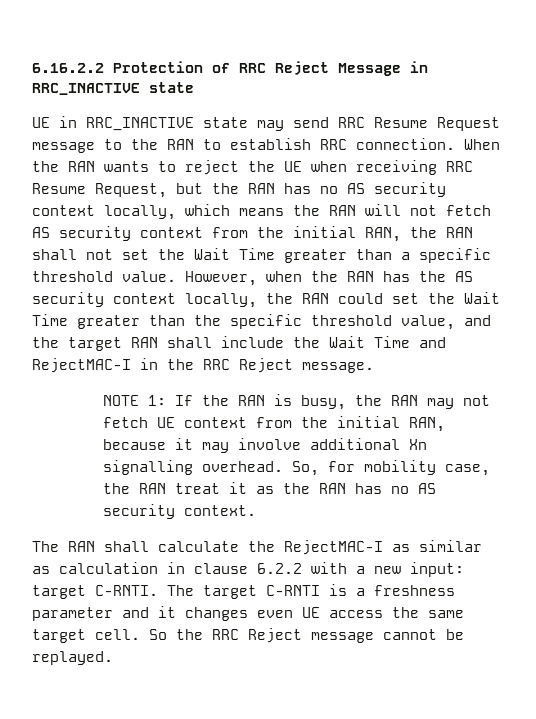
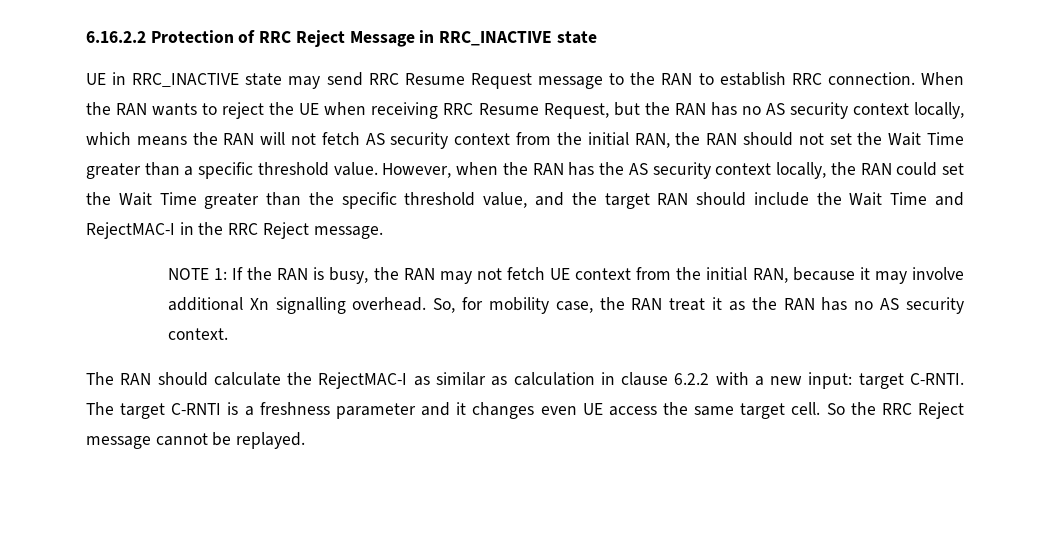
- When the RAN wants to reject the UE when receiving RRC Resume Request, but the RAN has no AS security context locally, which means the RAN will not fetch AS security context from the initial RAN, the RAN shall not set the Wait Time greater than a specific threshold value.
+ When the RAN wants to reject the UE when receiving RRC Resume Request, but the RAN has no AS security context locally, which means the RAN will not fetch AS security context from the initial RAN, the RAN should not set the Wait Time greater than a specific threshold value.
- However, when the RAN has the AS security context locally, the RAN could set the Wait Time greater than the specific threshold value, and the target RAN shall include the Wait Time and RejectMAC-I in the RRC Reject message.
+ However, when the RAN has the AS security context locally, the RAN could set the Wait Time greater than the specific threshold value, and the target RAN should include the Wait Time and RejectMAC-I in the RRC Reject message.
- The RAN shall calculate the RejectMAC-I as similar as calculation in clause 6.2.2 with a new input: target C-RNTI.
+ The RAN should calculate the RejectMAC-I as similar as calculation in clause 6.2.2 with a new input: target C-RNTI.

